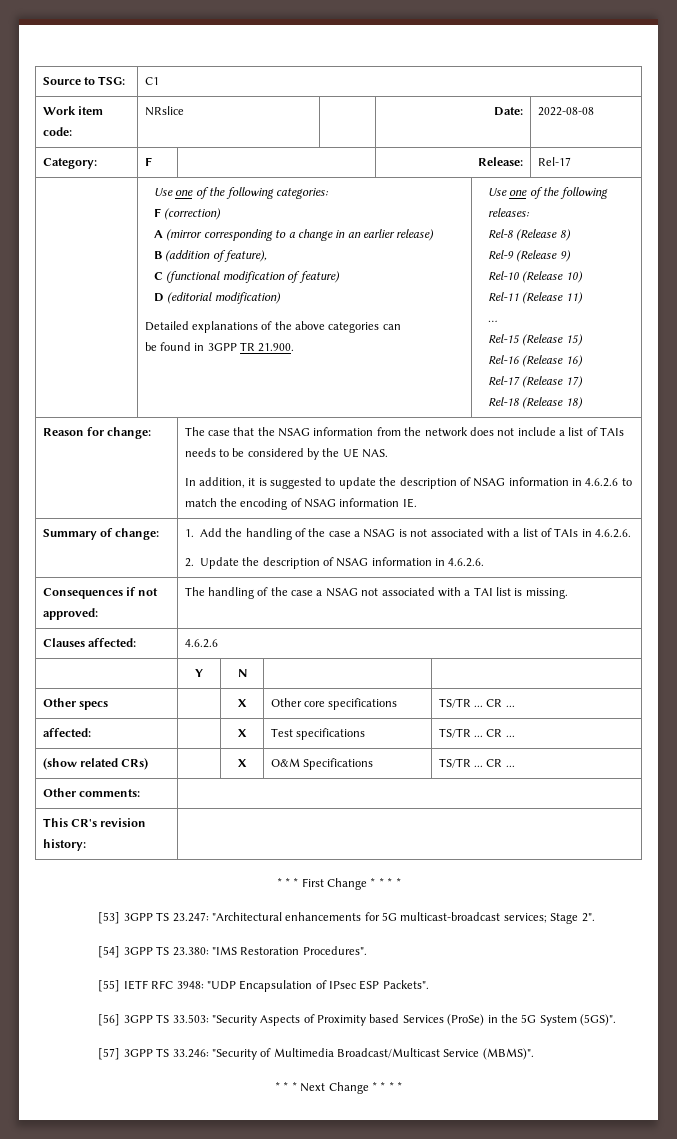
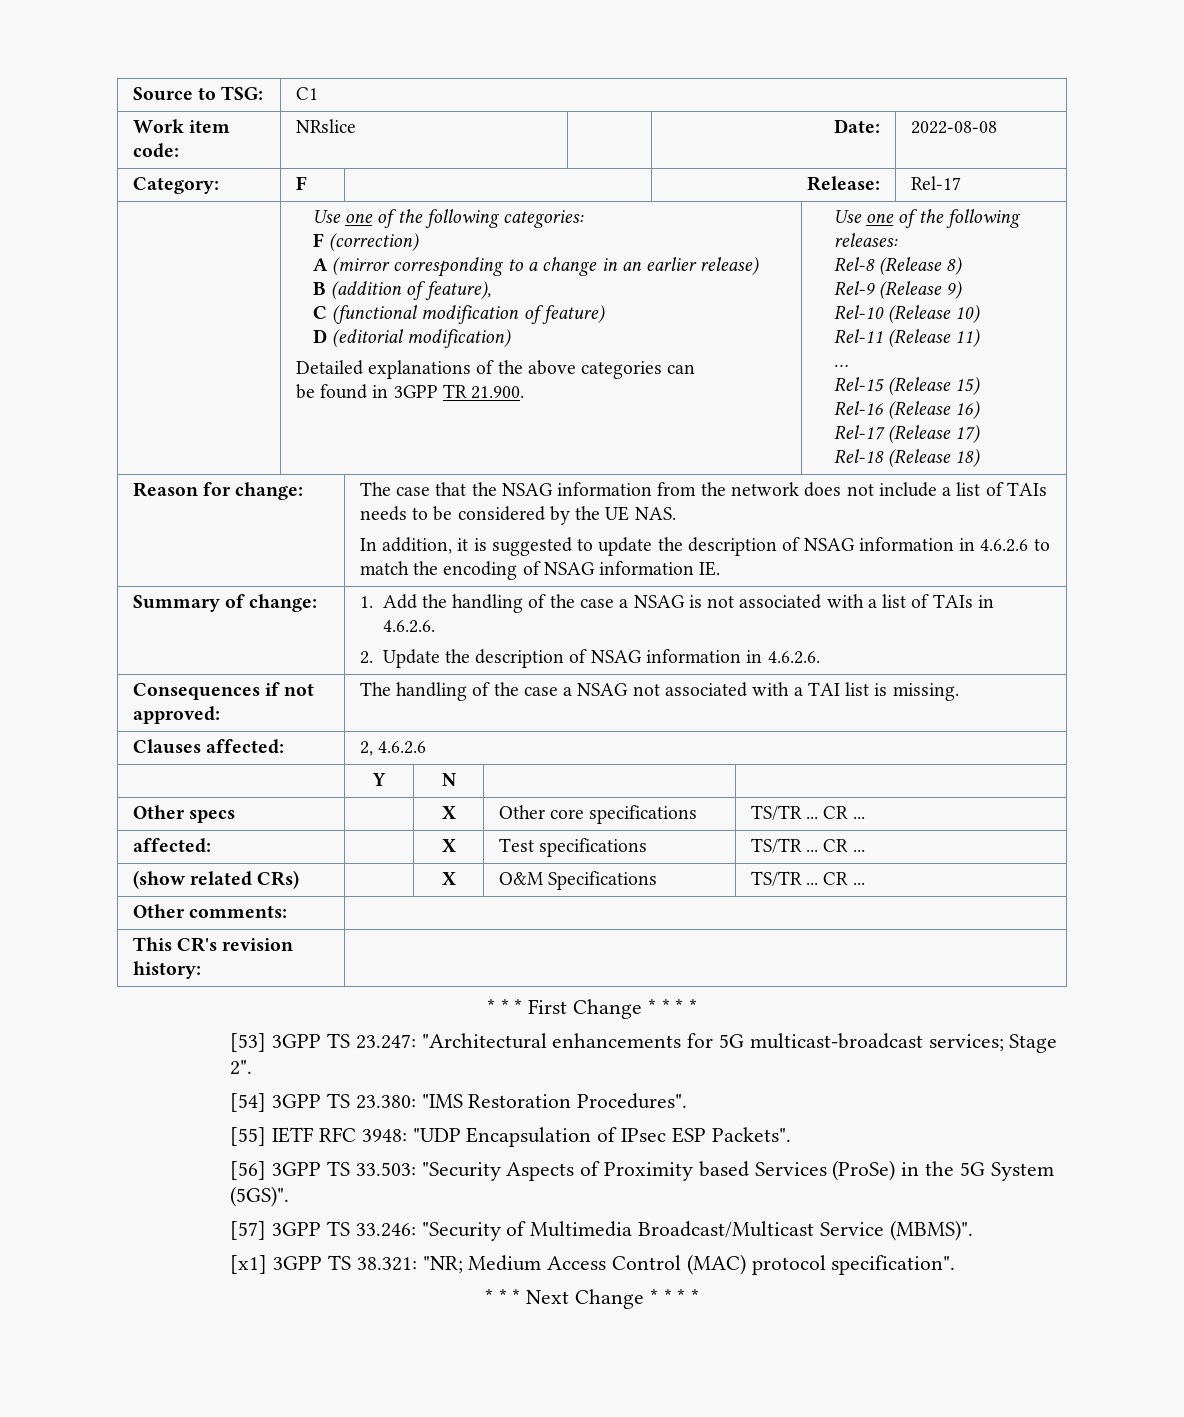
- Clauses affected: | 4.6.2.6
+ Clauses affected: | 2, 4.6.2.6
+ [x1] 3GPP TS 38.321: "NR; Medium Access Control (MAC) protocol specification".

